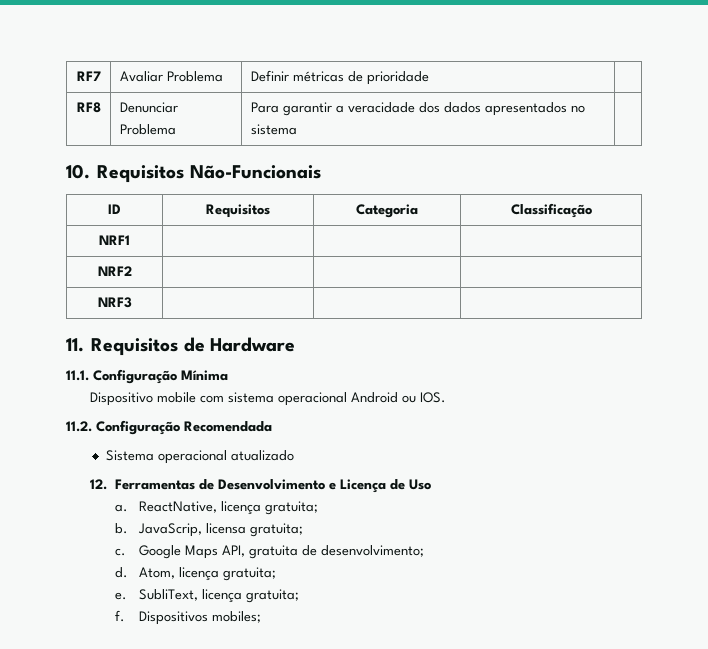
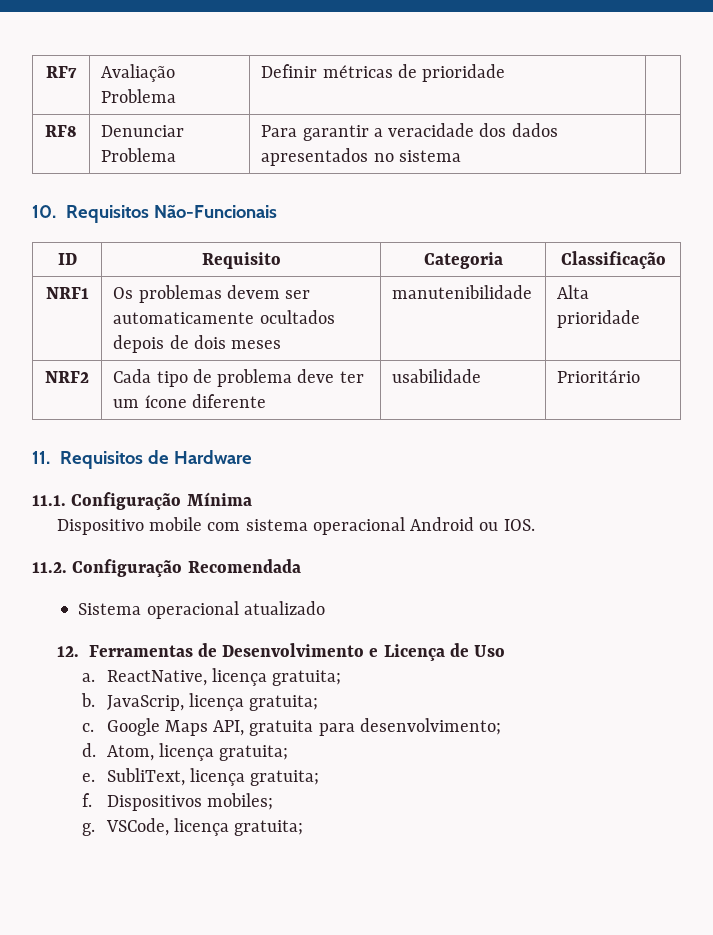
- RF7 | Avaliar Problema | Definir métricas de prioridade |
+ RF7 | Avaliação Problema | Definir métricas de prioridade |
- ID | Requisitos | Categoria | Classificação
+ ID | Requisito | Categoria | Classificação
- NRF1 | | |
- NRF2 | | |
- NRF3 | | |
+ NRF1 | Os problemas devem ser automaticamente ocultados depois de dois meses | manutenibilidade | Alta prioridade
+ NRF2 | Cada tipo de problema deve ter um ícone diferente | usabilidade | Prioritário
- JavaScrip, licensa gratuita;
+ JavaScrip, licença gratuita;
- Google Maps API, gratuita de desenvolvimento;
+ Google Maps API, gratuita para desenvolvimento;
+ g. VSCode, licença gratuita;

